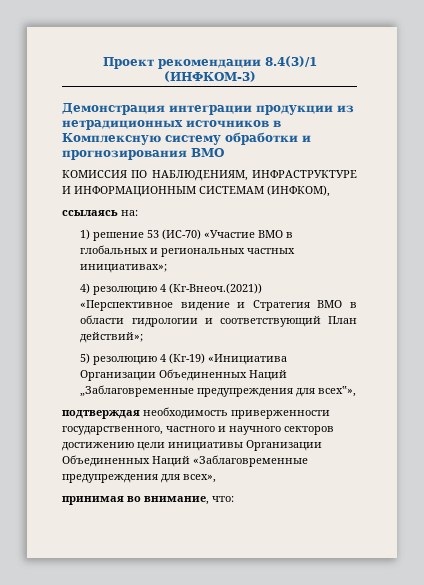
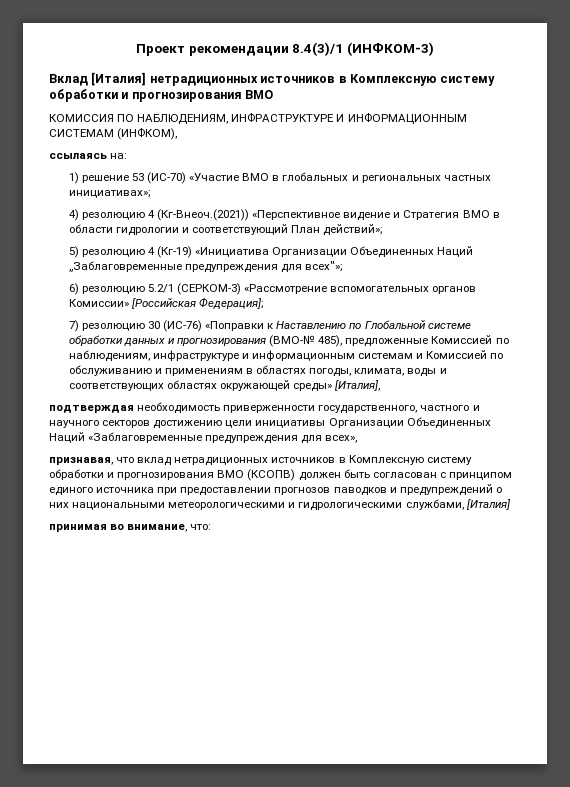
- Демонстрация интеграции продукции из нетрадиционных источников в Комплексную систему обработки и прогнозирования ВМО
+ Вклад [Италия] нетрадиционных источников в Комплексную систему обработки и прогнозирования ВМО
- 5) резолюцию 4 (Кг-19) «Инициатива Организации Объединенных Наций „Заблаговременные предупреждения для всех‟»,
+ 5) резолюцию 4 (Кг-19) «Инициатива Организации Объединенных Наций „Заблаговременные предупреждения для всех‟»;
+ 6) резолюцию 5.2/1 (СЕРКОМ-3) «Рассмотрение вспомогательных органов Комиссии» [Российская Федерация];
+ 7) резолюцию 30 (ИС-76) «Поправки к Наставлению по Глобальной системе обработки данных и прогнозирования (ВМО-№ 485), предложенные Комиссией по наблюдениям, инфраструктуре и информационным системам и Комиссией по обслуживанию и применениям в областях погоды, климата, воды и соответствующих областях окружающей среды» [Италия],
+ признавая, что вклад нетрадиционных источников в Комплексную систему обработки и прогнозирования ВМО (КСОПВ) должен быть согласован с принципом единого источника при предоставлении прогнозов паводков и предупреждений о них национальными метеорологическими и гидрологическими службами, [Италия]

